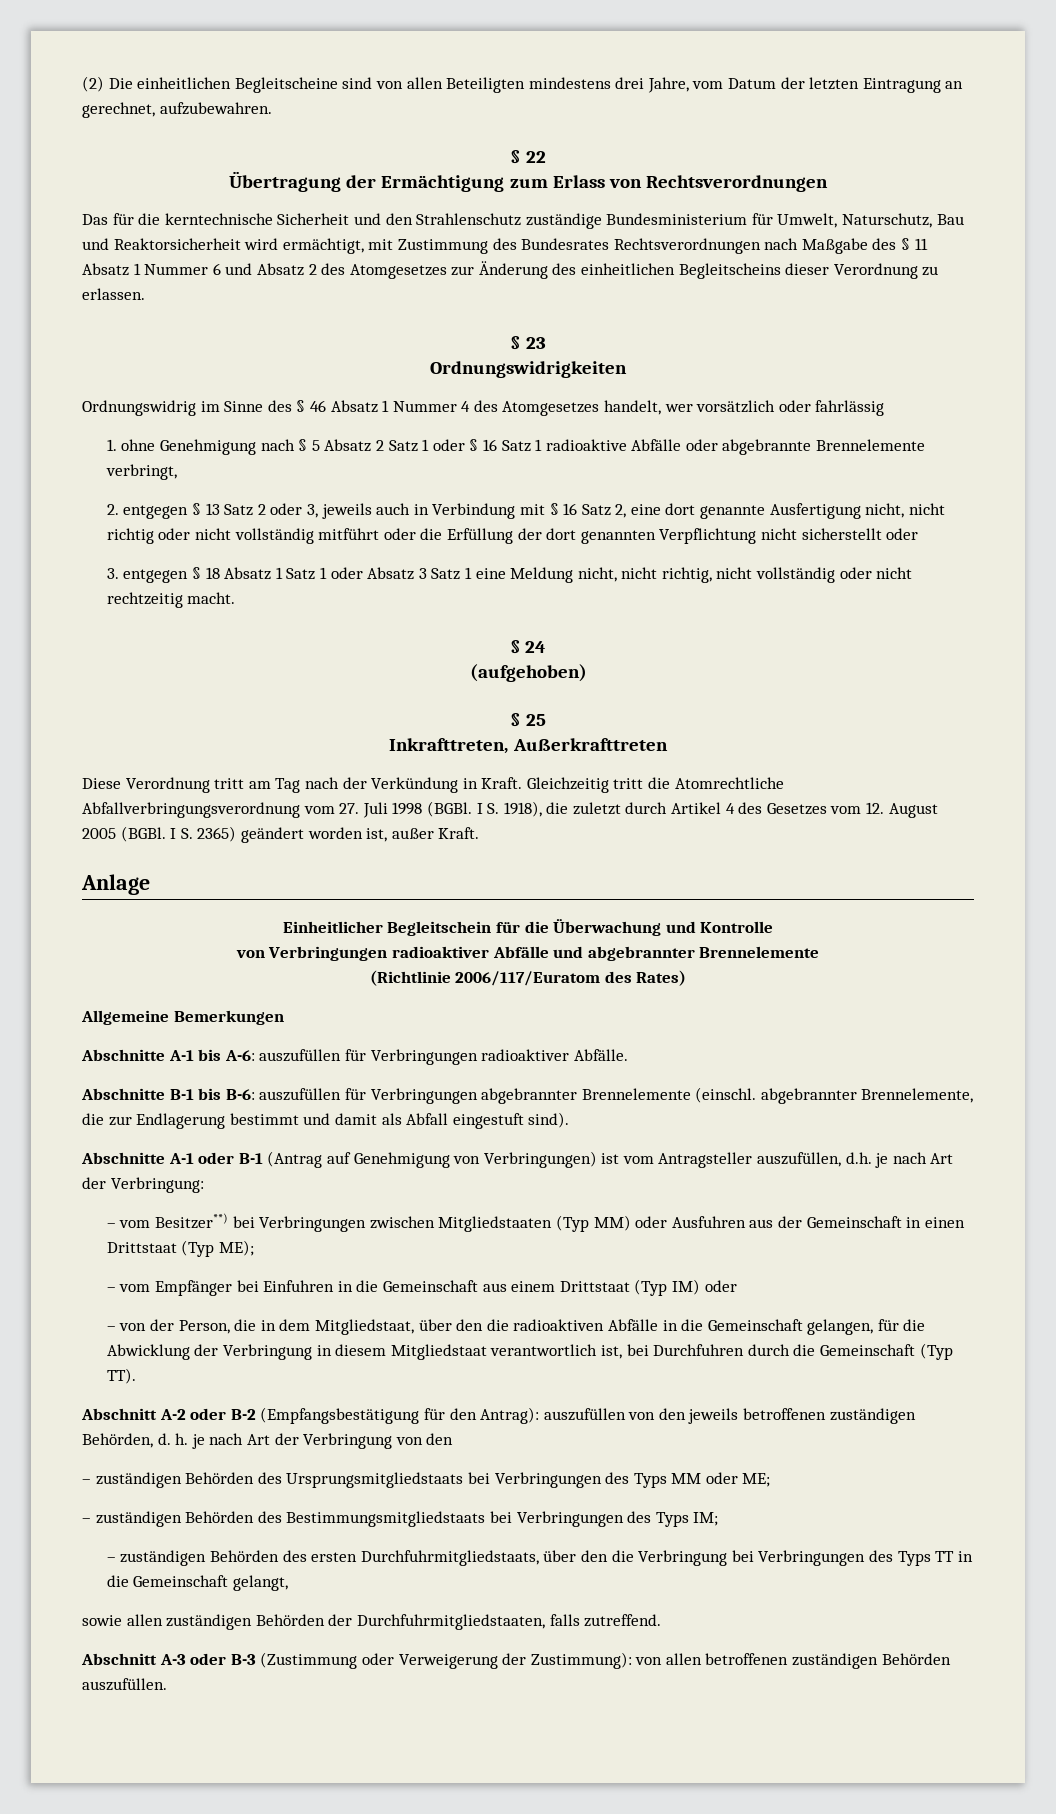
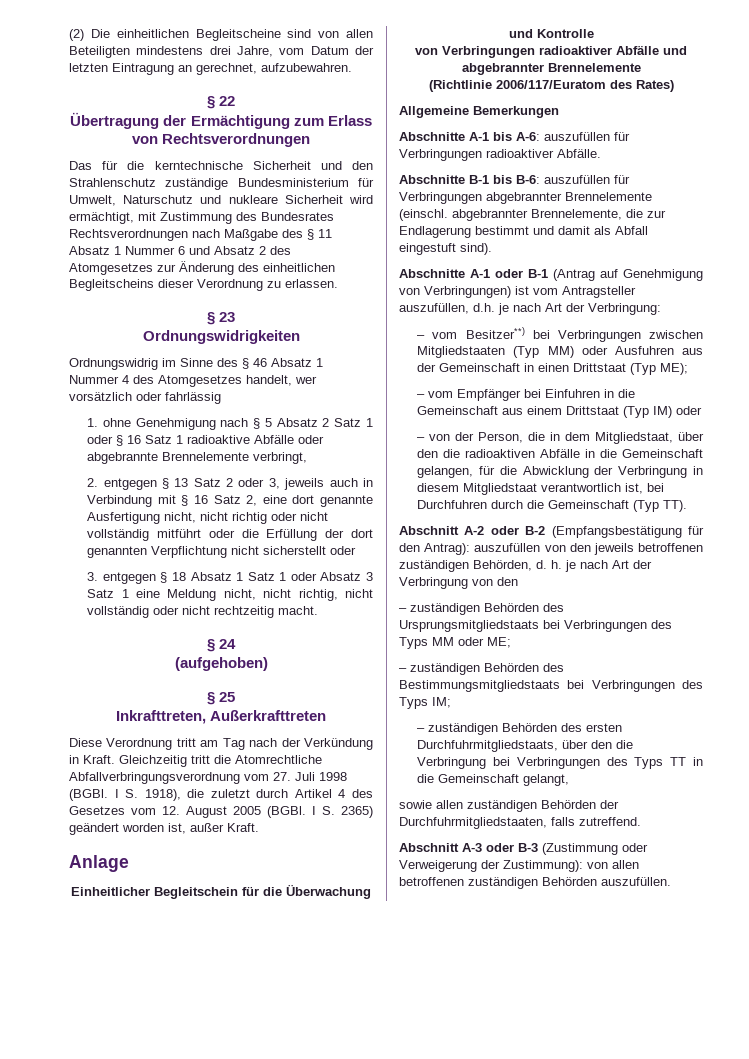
- Das für die kerntechnische Sicherheit und den Strahlenschutz zuständige Bundesministerium für Umwelt, Naturschutz, Bau und Reaktorsicherheit wird ermächtigt, mit Zustimmung des Bundesrates Rechtsverordnungen nach Maßgabe des § 11 Absatz 1 Nummer 6 und Absatz 2 des Atomgesetzes zur Änderung des einheitlichen Begleitscheins dieser Verordnung zu erlassen.
+ Das für die kerntechnische Sicherheit und den Strahlenschutz zuständige Bundesministerium für Umwelt, Naturschutz und nukleare Sicherheit wird ermächtigt, mit Zustimmung des Bundesrates Rechtsverordnungen nach Maßgabe des § 11 Absatz 1 Nummer 6 und Absatz 2 des Atomgesetzes zur Änderung des einheitlichen Begleitscheins dieser Verordnung zu erlassen.

